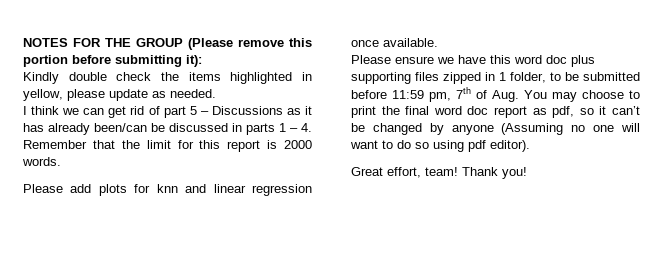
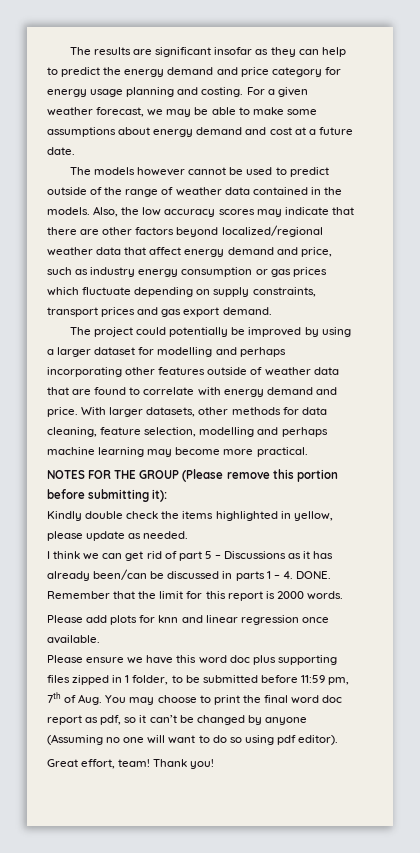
+ The results are significant insofar as they can help to predict the energy demand and price category for energy usage planning and costing. For a given weather forecast, we may be able to make some assumptions about energy demand and cost at a future date.
+ The models however cannot be used to predict outside of the range of weather data contained in the models. Also, the low accuracy scores may indicate that there are other factors beyond localized/regional weather data that affect energy demand and price, such as industry energy consumption or gas prices which fluctuate depending on supply constraints, transport prices and gas export demand.
+ The project could potentially be improved by using a larger dataset for modelling and perhaps incorporating other features outside of weather data that are found to correlate with energy demand and price. With larger datasets, other methods for data cleaning, feature selection, modelling and perhaps machine learning may become more practical.
- I think we can get rid of part 5 – Discussions as it has already been/can be discussed in parts 1 – 4. Remember that the limit for this report is 2000 words.
+ I think we can get rid of part 5 – Discussions as it has already been/can be discussed in parts 1 – 4. DONE. Remember that the limit for this report is 2000 words.

